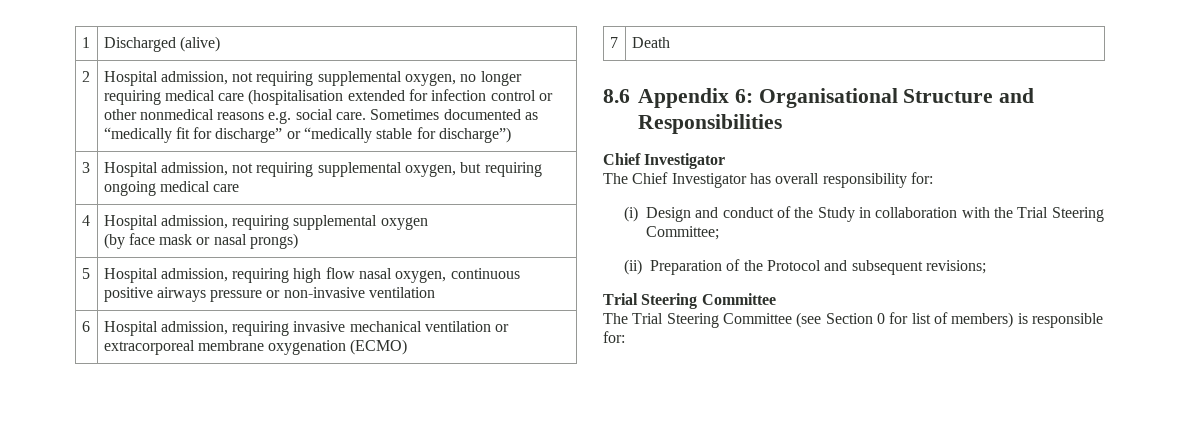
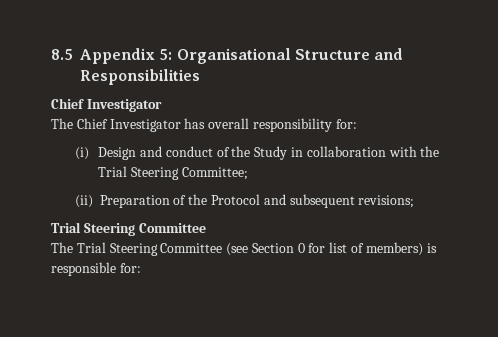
- 1 | Discharged (alive)
- 2 | Hospital admission, not requiring supplemental oxygen, no longer requiring medical care (hospitalisation extended for infection control or other nonmedical reasons e.g. social care. Sometimes documented as “medically fit for discharge” or “medically stable for discharge”)
- 3 | Hospital admission, not requiring supplemental oxygen, but requiring ongoing medical care
- 4 | Hospital admission, requiring supplemental oxygen
- (by face mask or nasal prongs)
- 5 | Hospital admission, requiring high flow nasal oxygen, continuous positive airways pressure or non-invasive ventilation
- 6 | Hospital admission, requiring invasive mechanical ventilation or extracorporeal membrane oxygenation (ECMO)
- 7 | Death
- 8.6 Appendix 6: Organisational Structure and Responsibilities
+ 8.5 Appendix 5: Organisational Structure and Responsibilities

